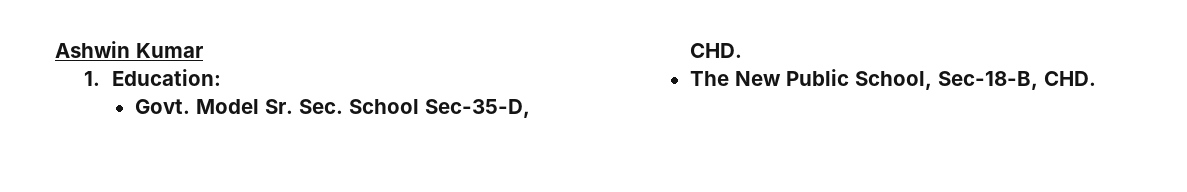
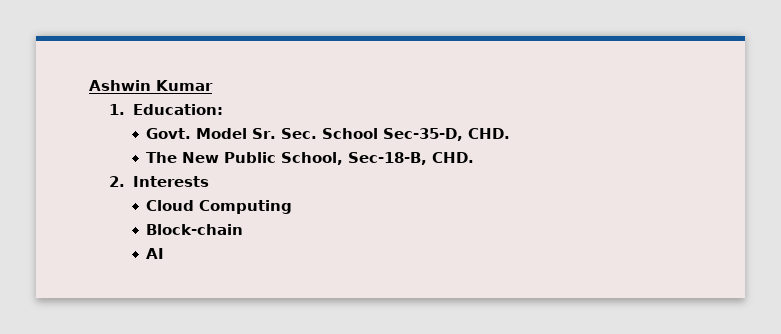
+ 2. Interests
+ Cloud Computing
+ Block-chain
+ AI

